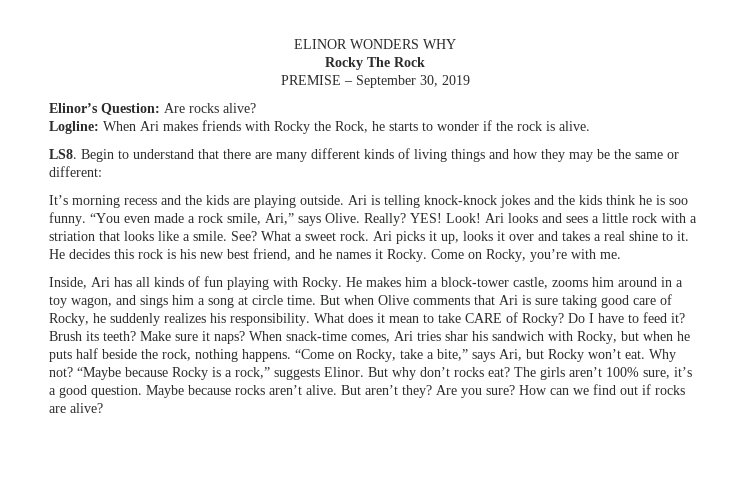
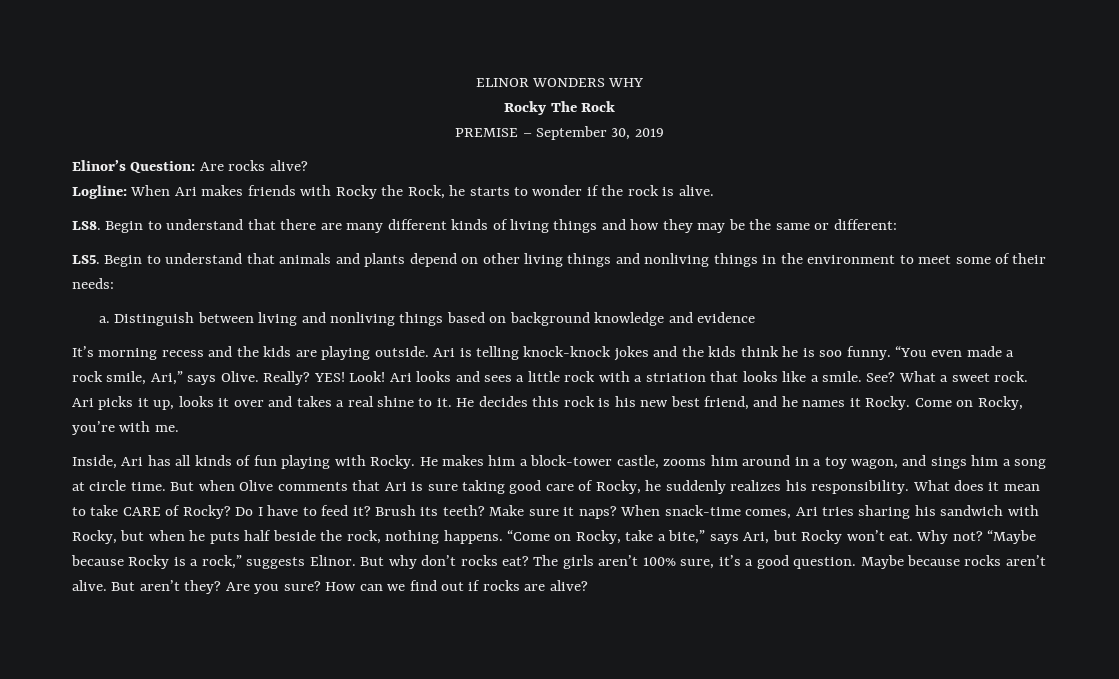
+ LS5. Begin to understand that animals and plants depend on other living things and nonliving things in the environment to meet some of their needs:
+ a. Distinguish between living and nonliving things based on background knowledge and evidence
- When snack-time comes, Ari tries shar his sandwich with Rocky, but when he puts half beside the rock, nothing happens.
+ When snack-time comes, Ari tries sharing his sandwich with Rocky, but when he puts half beside the rock, nothing happens.

